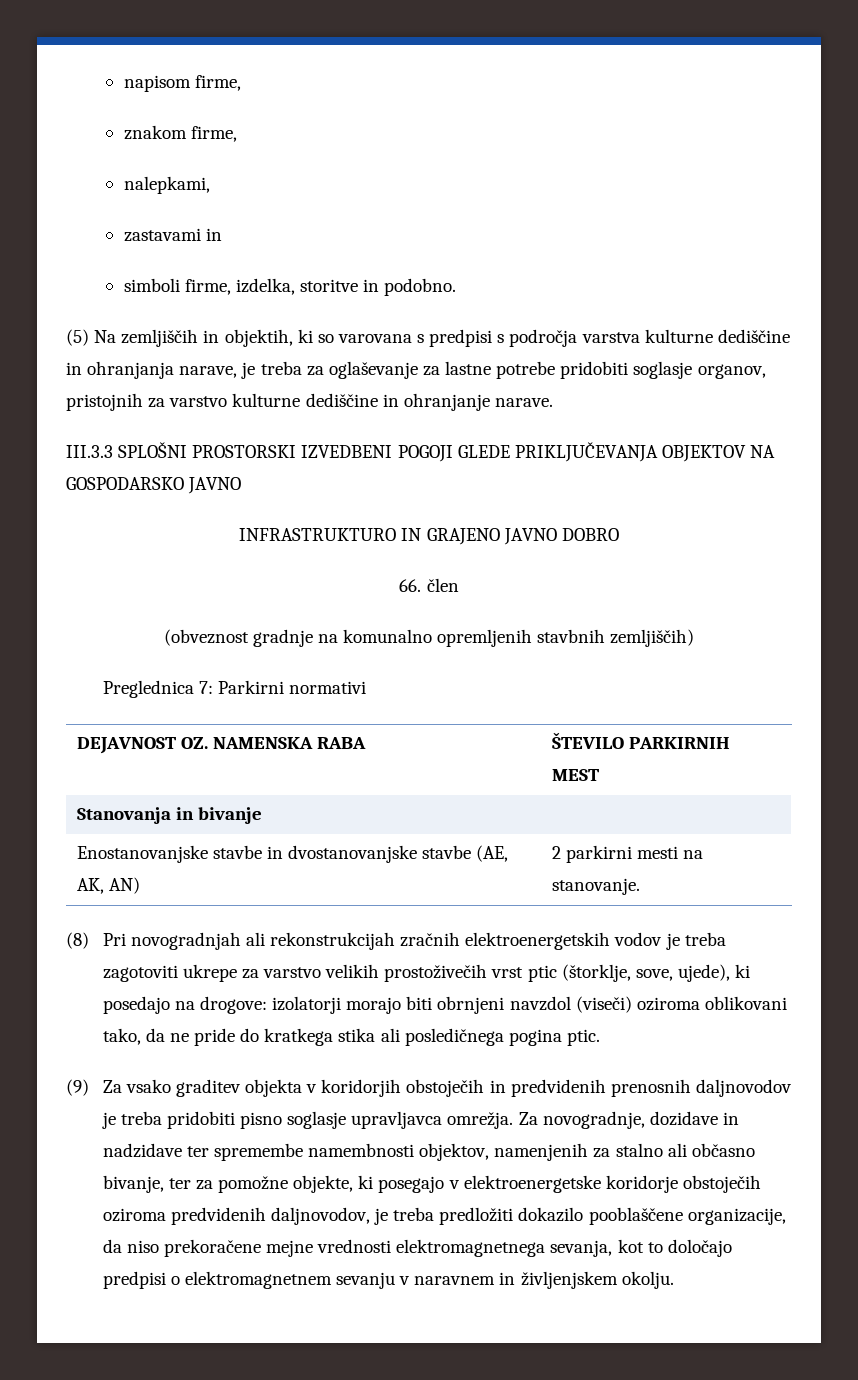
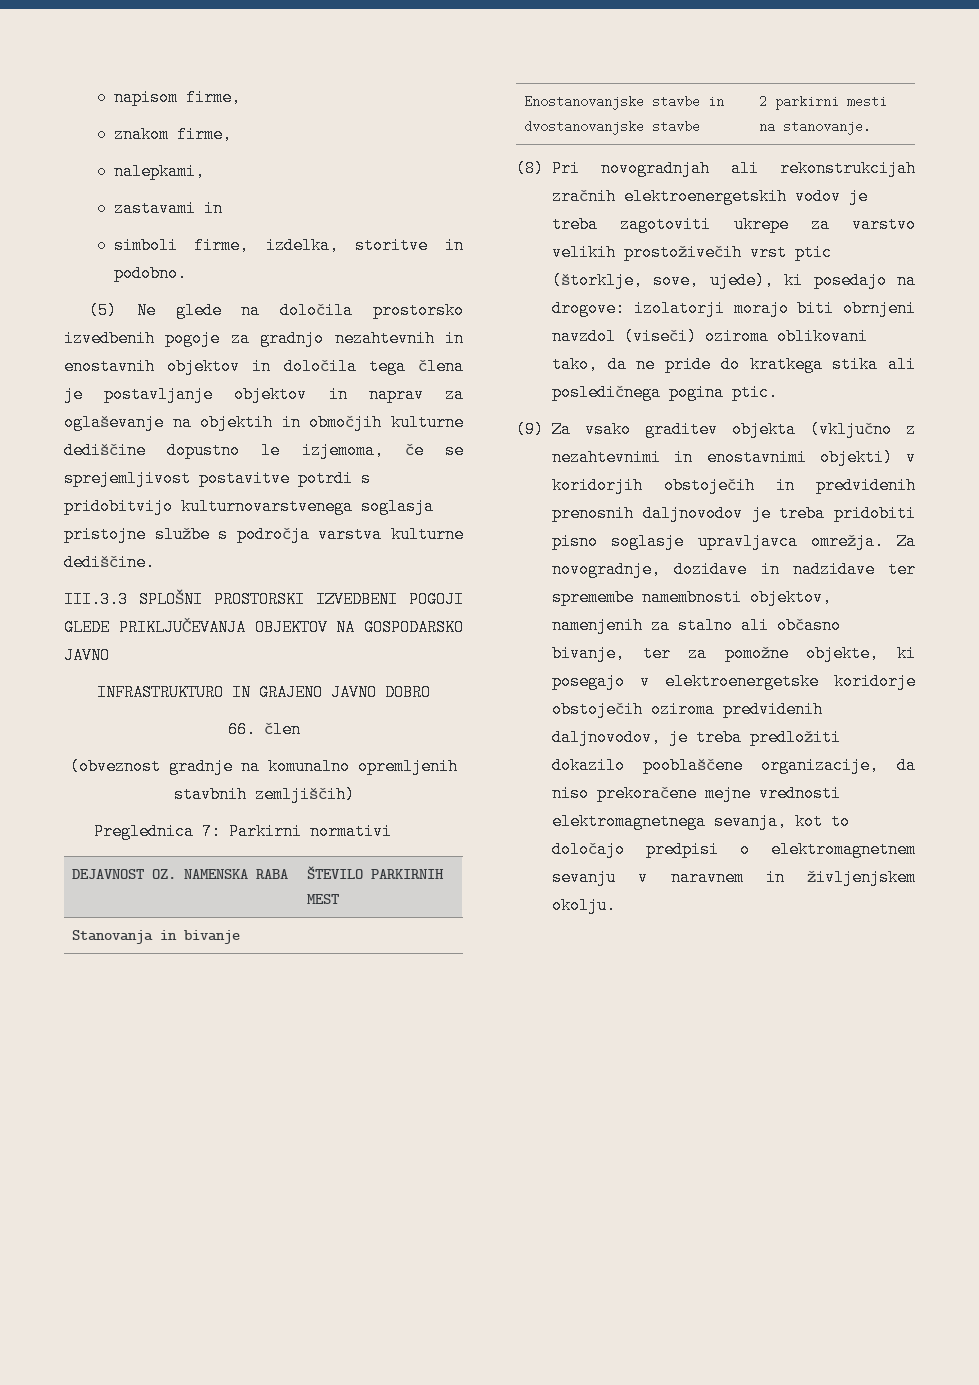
- (5) Na zemljiščih in objektih, ki so varovana s predpisi s področja varstva kulturne dediščine in ohranjanja narave, je treba za oglaševanje za lastne potrebe pridobiti soglasje organov, pristojnih za varstvo kulturne dediščine in ohranjanje narave.
+ (5) Ne glede na določila prostorsko izvedbenih pogoje za gradnjo nezahtevnih in enostavnih objektov in določila tega člena je postavljanje objektov in naprav za oglaševanje na objektih in območjih kulturne dediščine dopustno le izjemoma, če se sprejemljivost postavitve potrdi s pridobitvijo kulturnovarstvenega soglasja pristojne službe s področja varstva kulturne dediščine.
- Enostanovanjske stavbe in dvostanovanjske stavbe (AE, AK, AN) | 2 parkirni mesti na stanovanje.
+ Enostanovanjske stavbe in dvostanovanjske stavbe | 2 parkirni mesti na stanovanje.
- (9) Za vsako graditev objekta v koridorjih obstoječih in predvidenih prenosnih daljnovodov je treba pridobiti pisno soglasje upravljavca omrežja.
+ (9) Za vsako graditev objekta (vključno z nezahtevnimi in enostavnimi objekti) v koridorjih obstoječih in predvidenih prenosnih daljnovodov je treba pridobiti pisno soglasje upravljavca omrežja.

